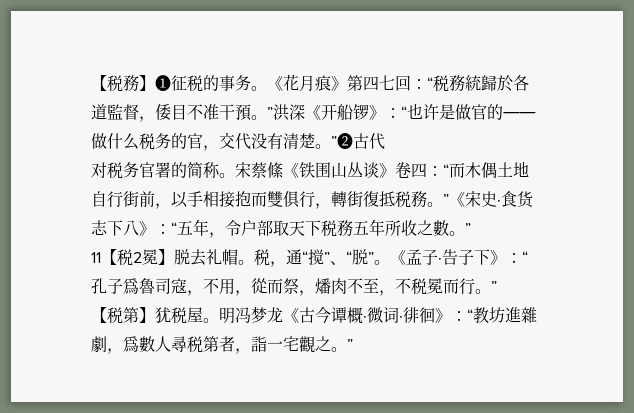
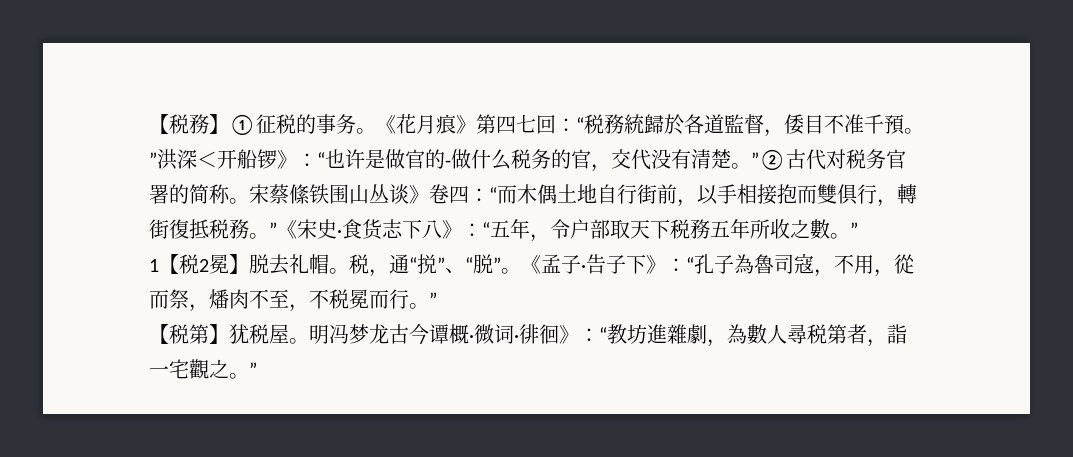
- 【税務】❶征税的事务。
+ 【税務】①征税的事务。
- 《花月痕》第四七回：“税務統歸於各道監督，倭目不准干預。”洪深《开船锣》：“也许是做官的——做什么税务的官，交代没有清楚。”❷古代
- 对税务官署的简称。
+ 《花月痕》第四七回：“税務統歸於各道監督，倭目不准千預。”洪深＜开船锣》：“也许是做官的-做什么税务的官，交代没有清楚。”②古代对税务官署的简称。
- 宋蔡絛《铁围山丛谈》卷四：“而木偶土地自行街前，以手相接抱而雙俱行，轉街復抵税務。”《宋史·食货志下八》：“五年，令户部取天下税務五年所收之數。”
+ 宋蔡絛铁围山丛谈》卷四：“而木偶土地自行街前，以手相接抱而雙俱行，轉街復抵税務。”《宋史·食货志下八》：“五年，令户部取天下税務五年所收之數。”
- 11【税2冕】脱去礼帽。
+ 1【税2冕】脱去礼帽。
- 税，通“搅”、“脱”。
+ 税，通“捝”、“脱”。
- 《孟子·告子下》：“孔子爲魯司寇，不用，從而祭，燔肉不至，不税冕而行。”
+ 《孟子·告子下》：“孔子為魯司寇，不用，從而祭，燔肉不至，不税冕而行。”
- 明冯梦龙《古今谭概·微词·徘徊》：“教坊進雜劇，爲數人尋税第者，詣一宅觀之。”
+ 明冯梦龙古今谭概·微词·徘徊》：“教坊進雜劇，為數人尋税第者，詣一宅觀之。”

